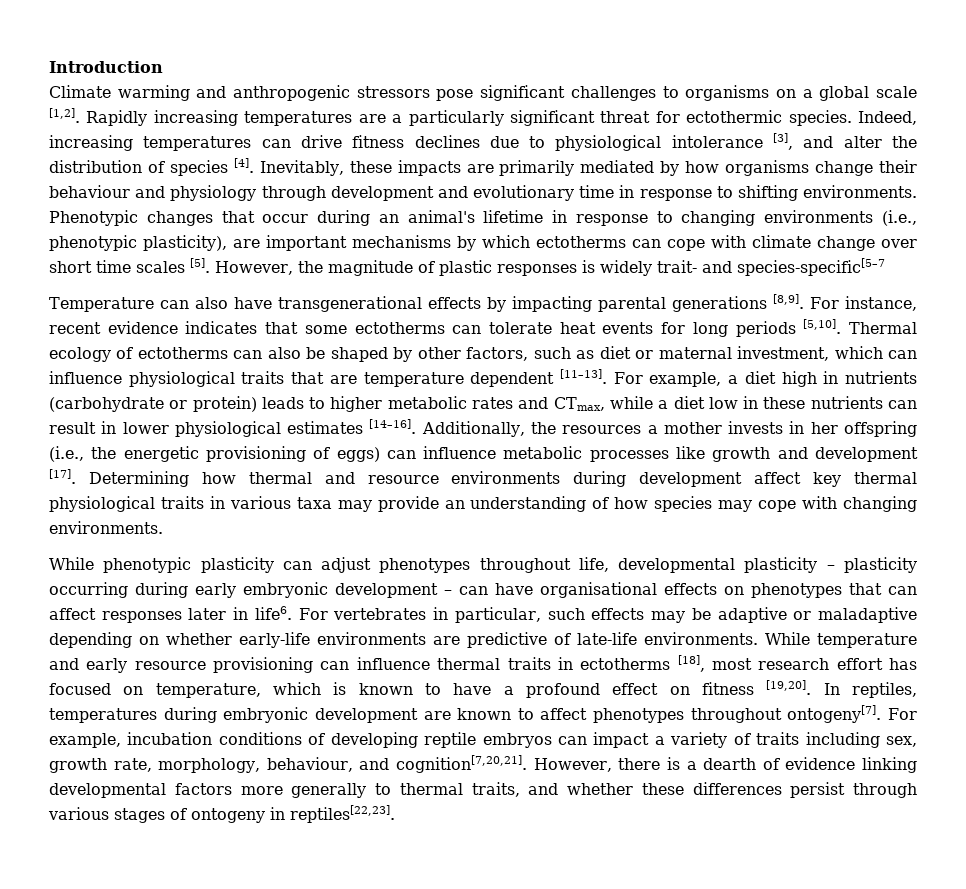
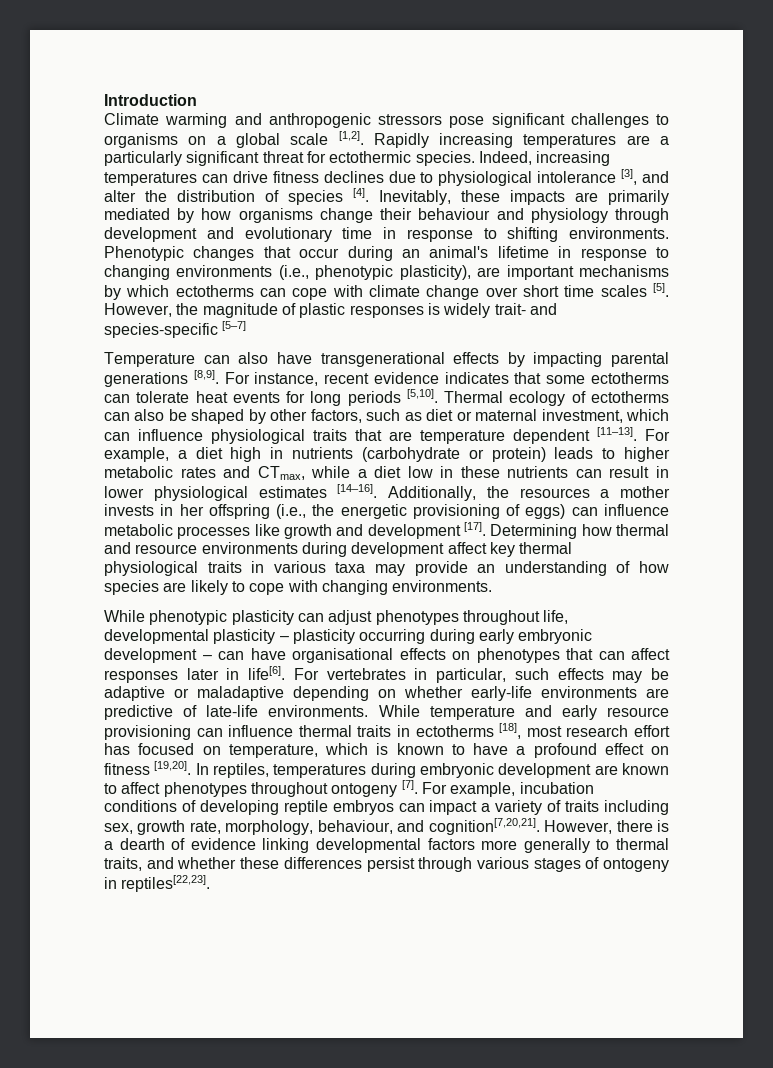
- However, the magnitude of plastic responses is widely trait- and species-specific[5–7
+ However, the magnitude of plastic responses is widely trait- and species-specific [5–7]
- Determining how thermal and resource environments during development affect key thermal physiological traits in various taxa may provide an understanding of how species may cope with changing environments.
+ Determining how thermal and resource environments during development affect key thermal physiological traits in various taxa may provide an understanding of how species are likely to cope with changing environments.
- While phenotypic plasticity can adjust phenotypes throughout life, developmental plasticity – plasticity occurring during early embryonic development – can have organisational effects on phenotypes that can affect responses later in life6.
+ While phenotypic plasticity can adjust phenotypes throughout life, developmental plasticity – plasticity occurring during early embryonic development – can have organisational effects on phenotypes that can affect responses later in life[6].
- In reptiles, temperatures during embryonic development are known to affect phenotypes throughout ontogeny[7].
+ In reptiles, temperatures during embryonic development are known to affect phenotypes throughout ontogeny [7].

